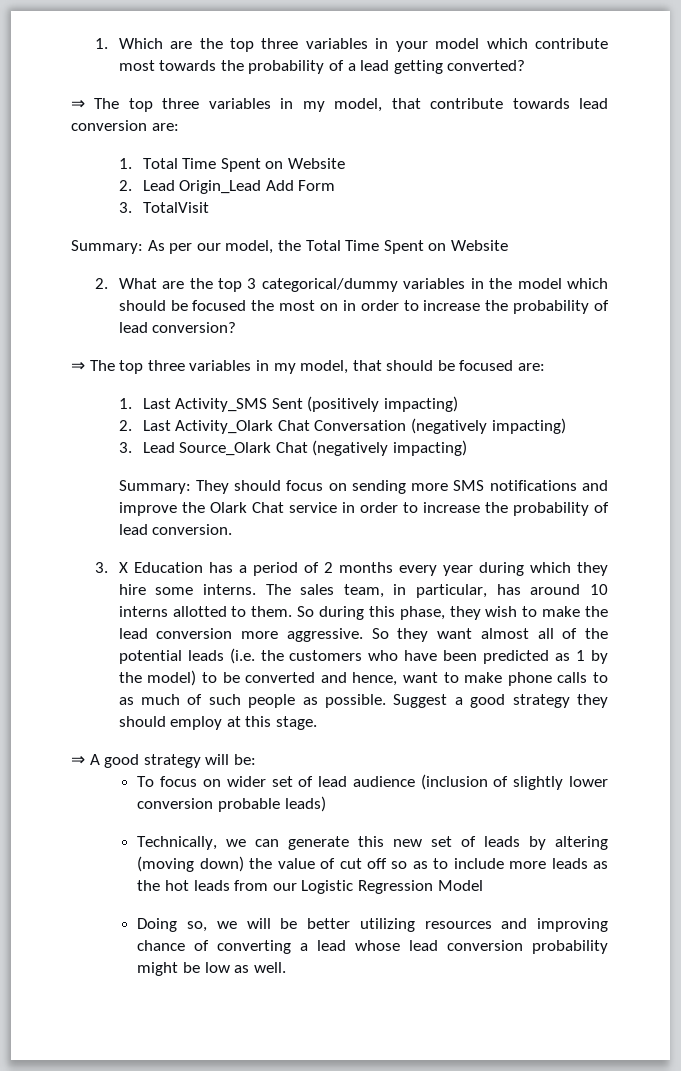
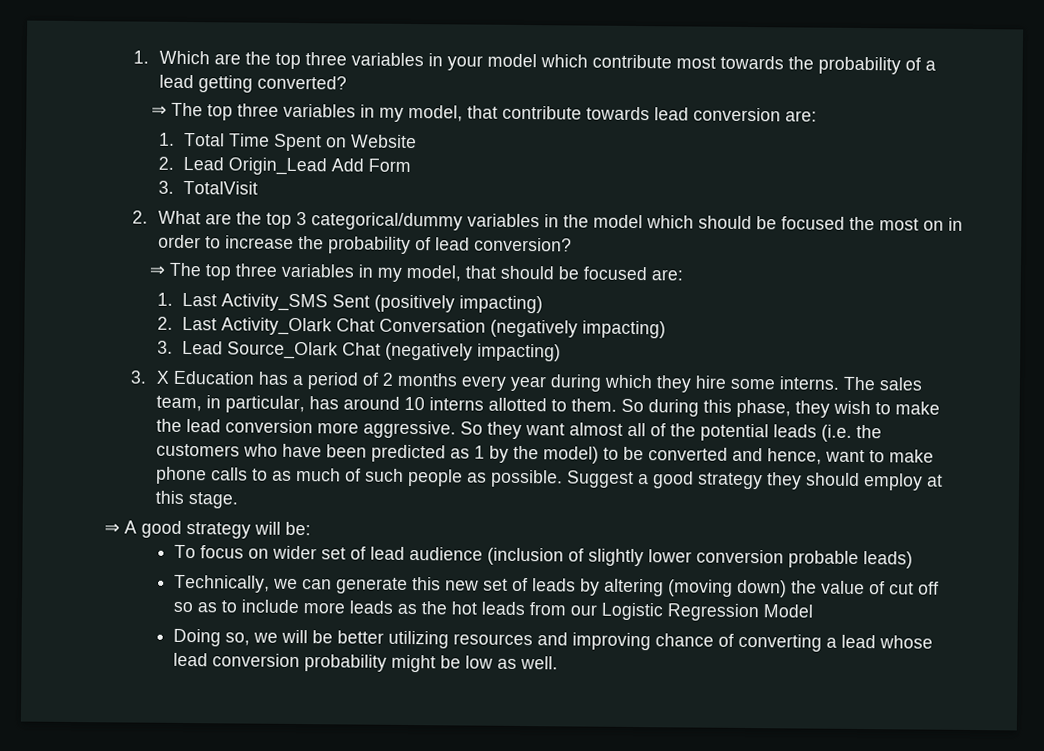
- Summary: As per our model, the Total Time Spent on Website
- Summary: They should focus on sending more SMS notifications and improve the Olark Chat service in order to increase the probability of lead conversion.

